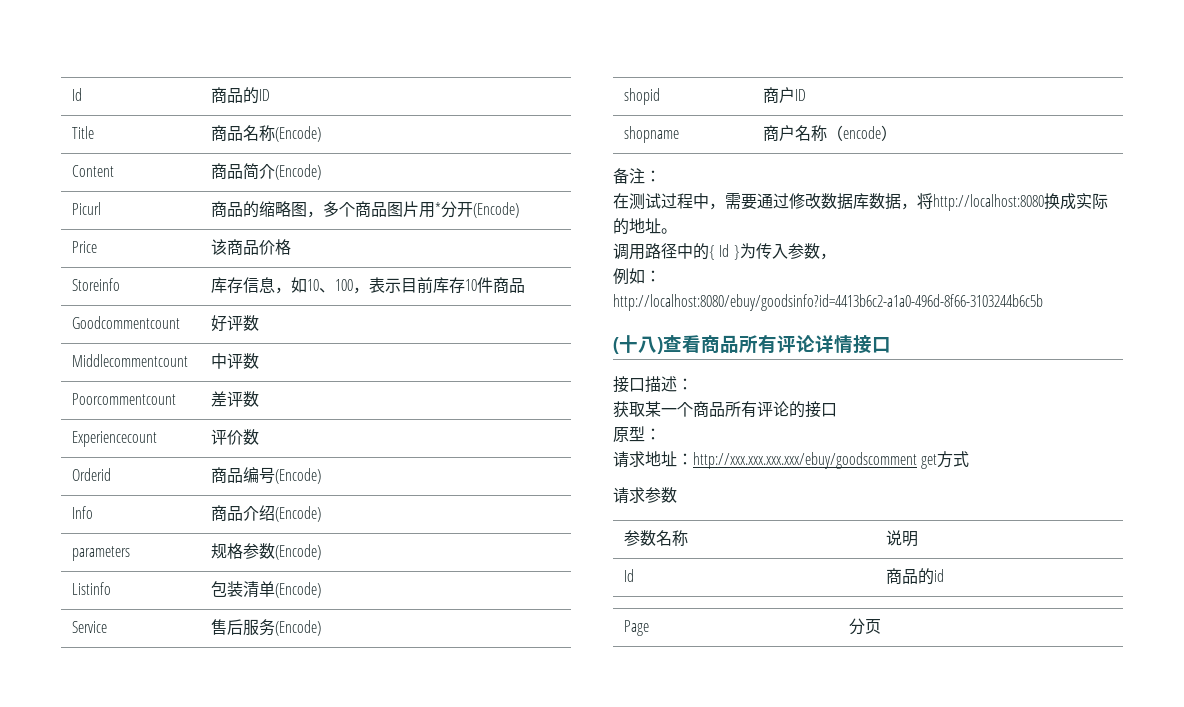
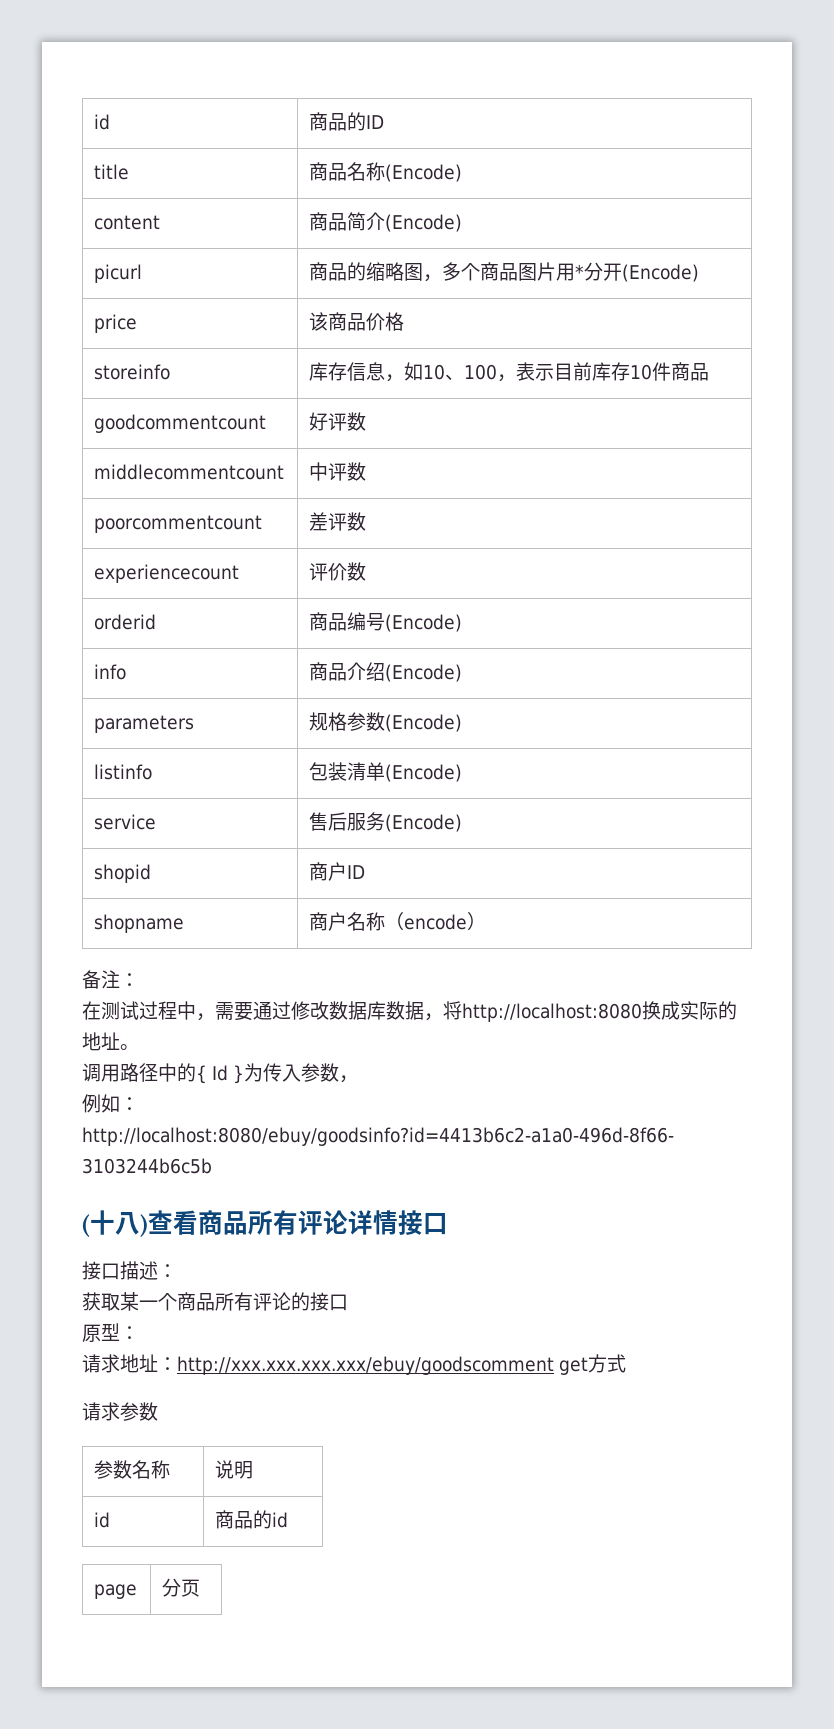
- Id | 商品的ID
+ id | 商品的ID
- Title | 商品名称(Encode)
+ title | 商品名称(Encode)
- Content | 商品简介(Encode)
+ content | 商品简介(Encode)
- Picurl | 商品的缩略图，多个商品图片用*分开(Encode)
+ picurl | 商品的缩略图，多个商品图片用*分开(Encode)
- Price | 该商品价格
+ price | 该商品价格
- Storeinfo | 库存信息，如10、100，表示目前库存10件商品
+ storeinfo | 库存信息，如10、100，表示目前库存10件商品
- Goodcommentcount | 好评数
+ goodcommentcount | 好评数
- Middlecommentcount | 中评数
+ middlecommentcount | 中评数
- Poorcommentcount | 差评数
+ poorcommentcount | 差评数
- Experiencecount | 评价数
+ experiencecount | 评价数
- Orderid | 商品编号(Encode)
+ orderid | 商品编号(Encode)
- Info | 商品介绍(Encode)
+ info | 商品介绍(Encode)
- Listinfo | 包装清单(Encode)
+ listinfo | 包装清单(Encode)
- Service | 售后服务(Encode)
+ service | 售后服务(Encode)
- Id | 商品的id
+ id | 商品的id
- Page | 分页
+ page | 分页

